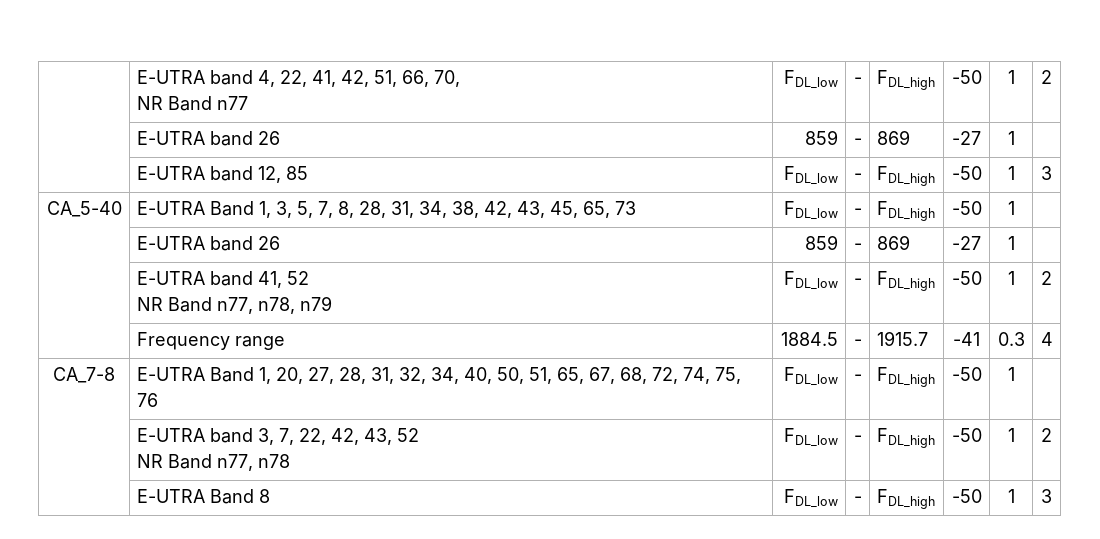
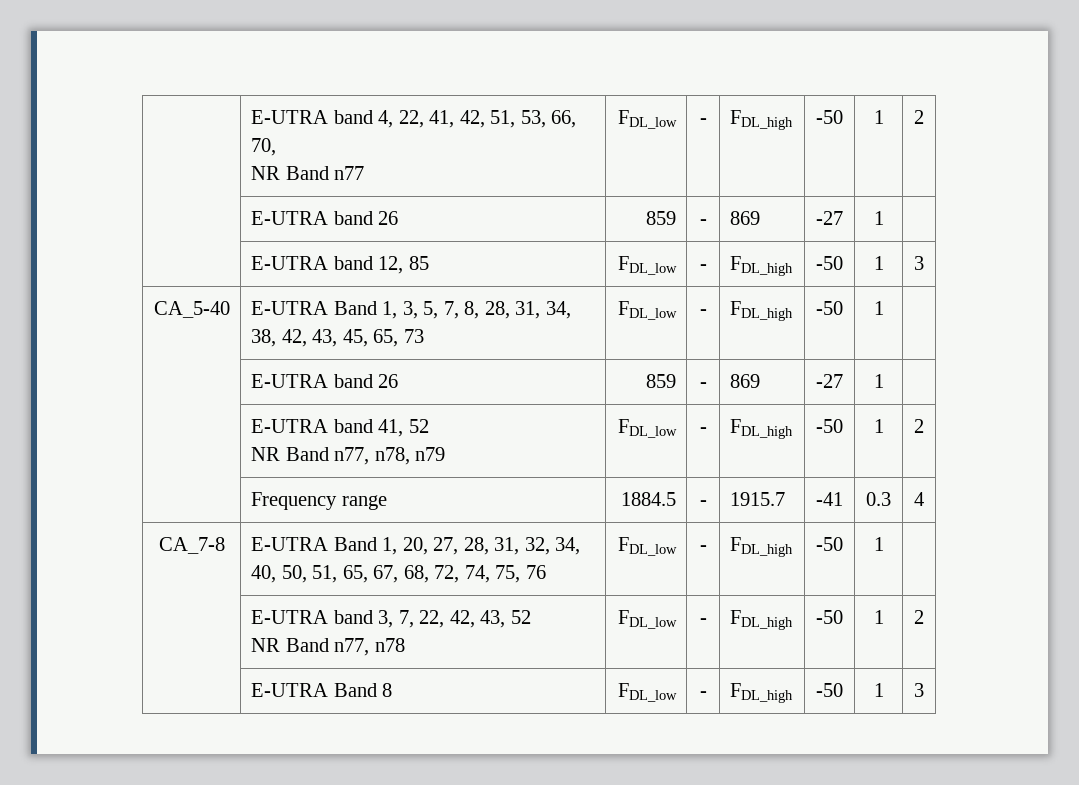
- | E-UTRA band 4, 22, 41, 42, 51, 66, 70,
+ | E-UTRA band 4, 22, 41, 42, 51, 53, 66, 70,

